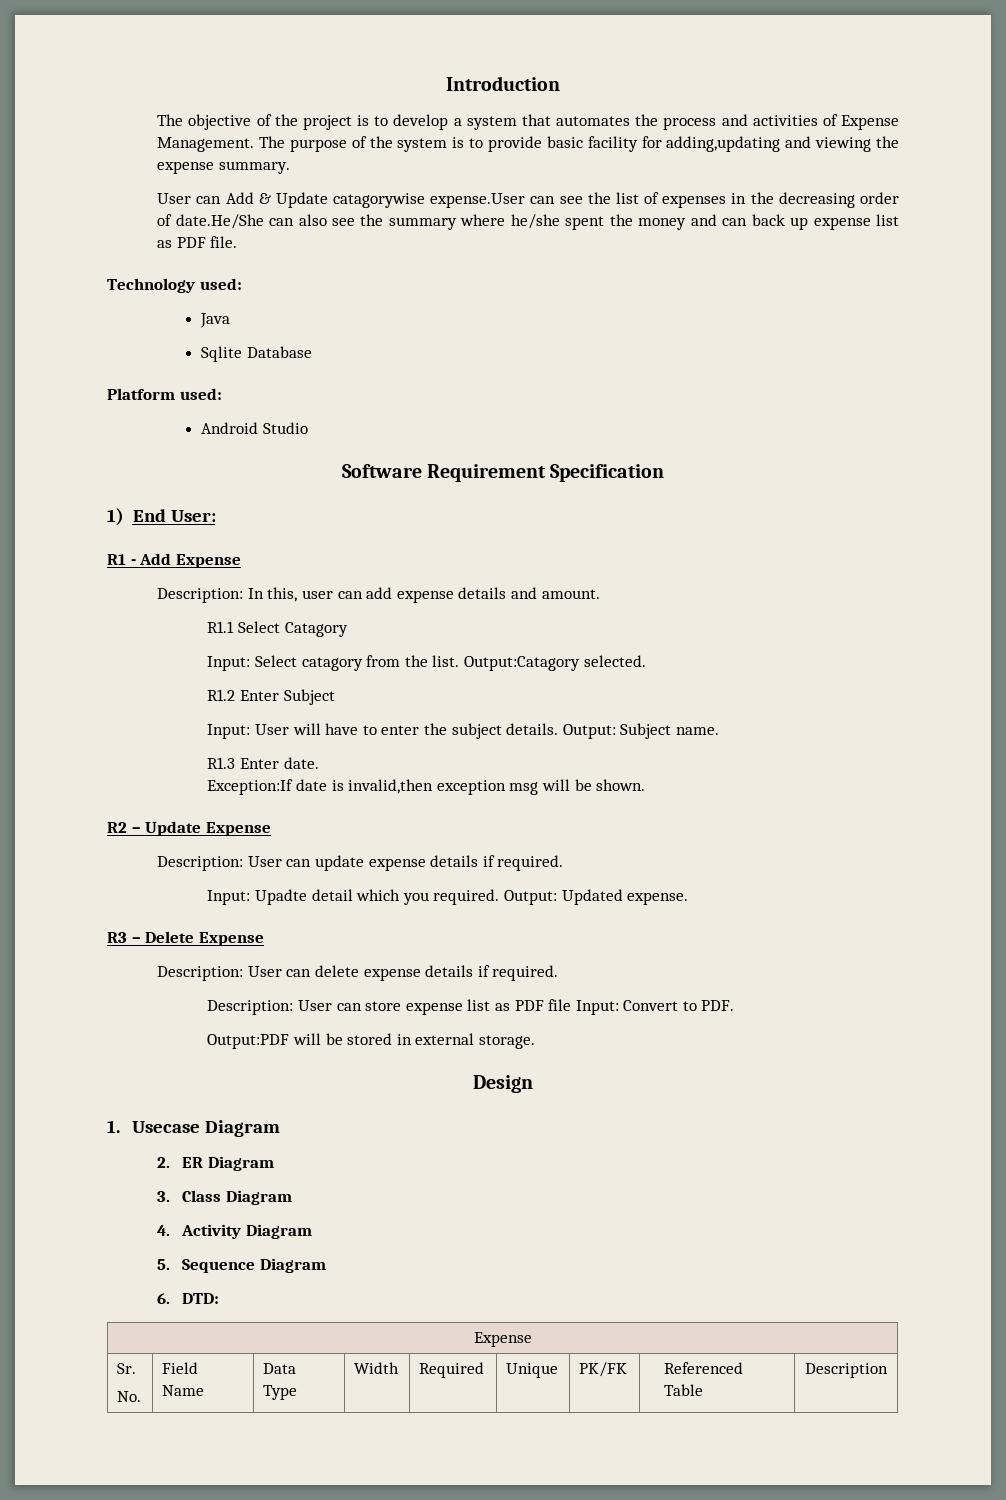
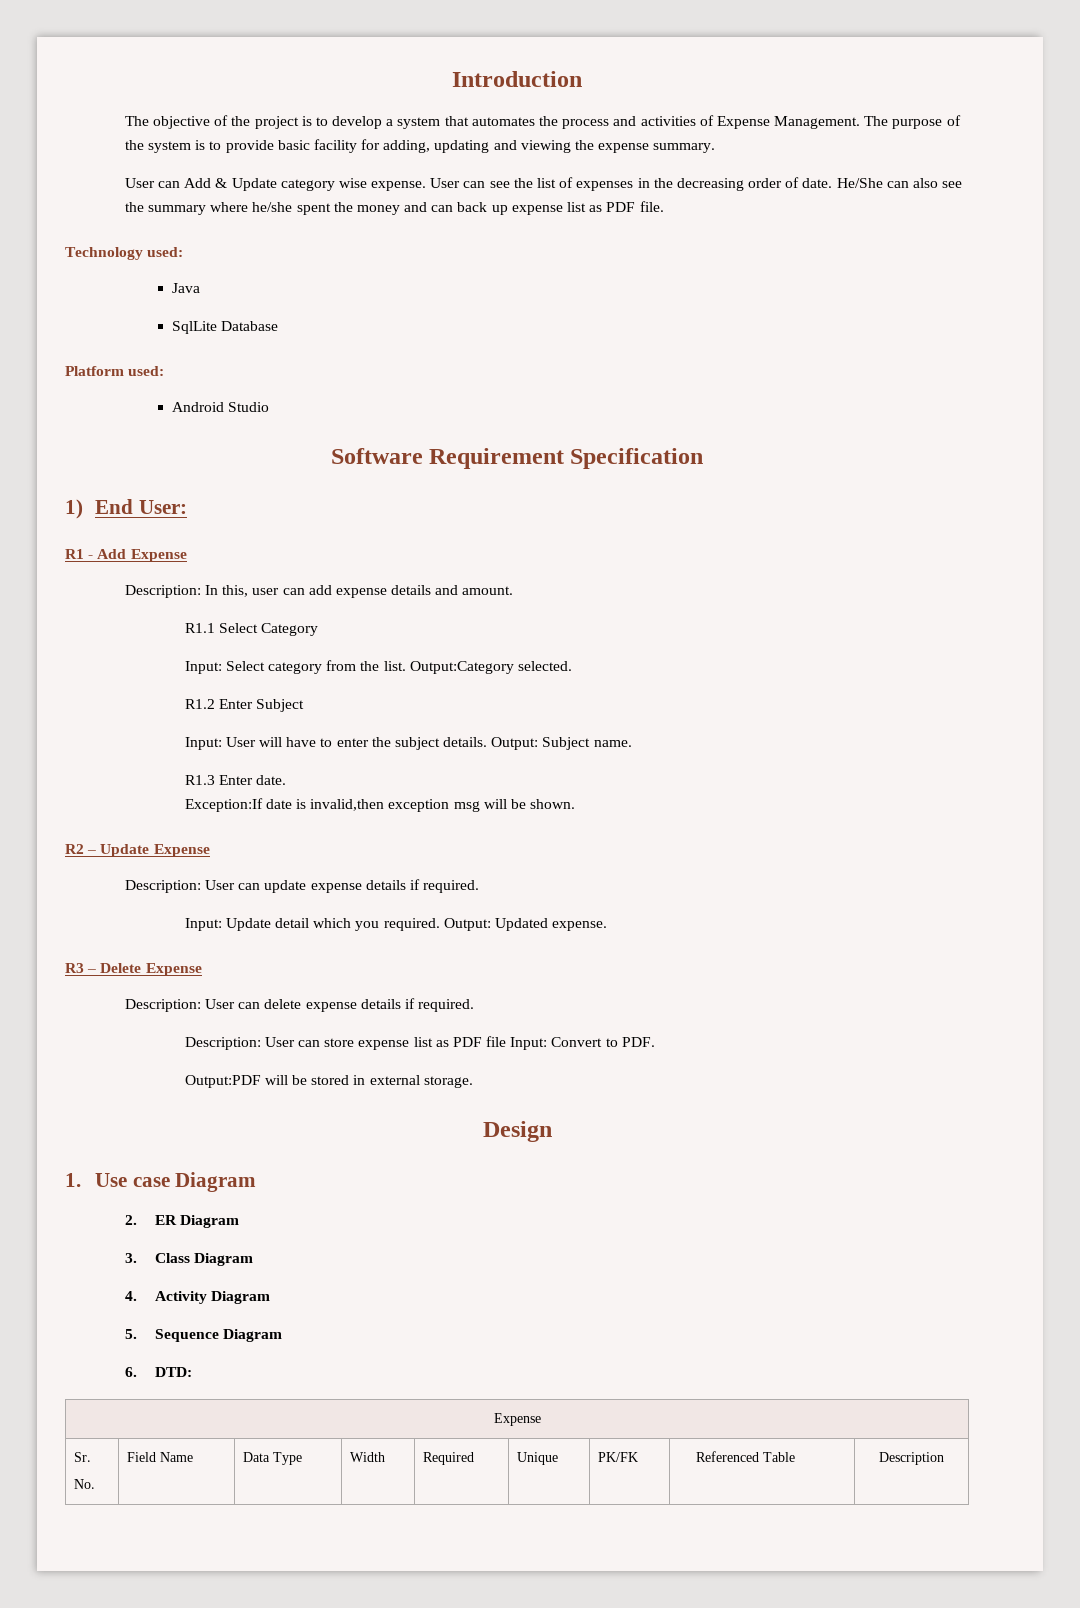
- The purpose of the system is to provide basic facility for adding,updating and viewing the expense summary.
+ The purpose of the system is to provide basic facility for adding, updating and viewing the expense summary.
- User can Add & Update catagorywise expense.User can see the list of expenses in the decreasing order of date.He/She can also see the summary where he/she spent the money and can back up expense list as PDF file.
+ User can Add & Update category wise expense. User can see the list of expenses in the decreasing order of date. He/She can also see the summary where he/she spent the money and can back up expense list as PDF file.
- Sqlite Database
+ SqlLite Database
- R1.1 Select Catagory
+ R1.1 Select Category
- Input: Select catagory from the list.
+ Input: Select category from the list.
- Output:Catagory selected.
+ Output:Category selected.
- Input: Upadte detail which you required.
+ Input: Update detail which you required.
- 1. Usecase Diagram
+ 1. Use case Diagram

